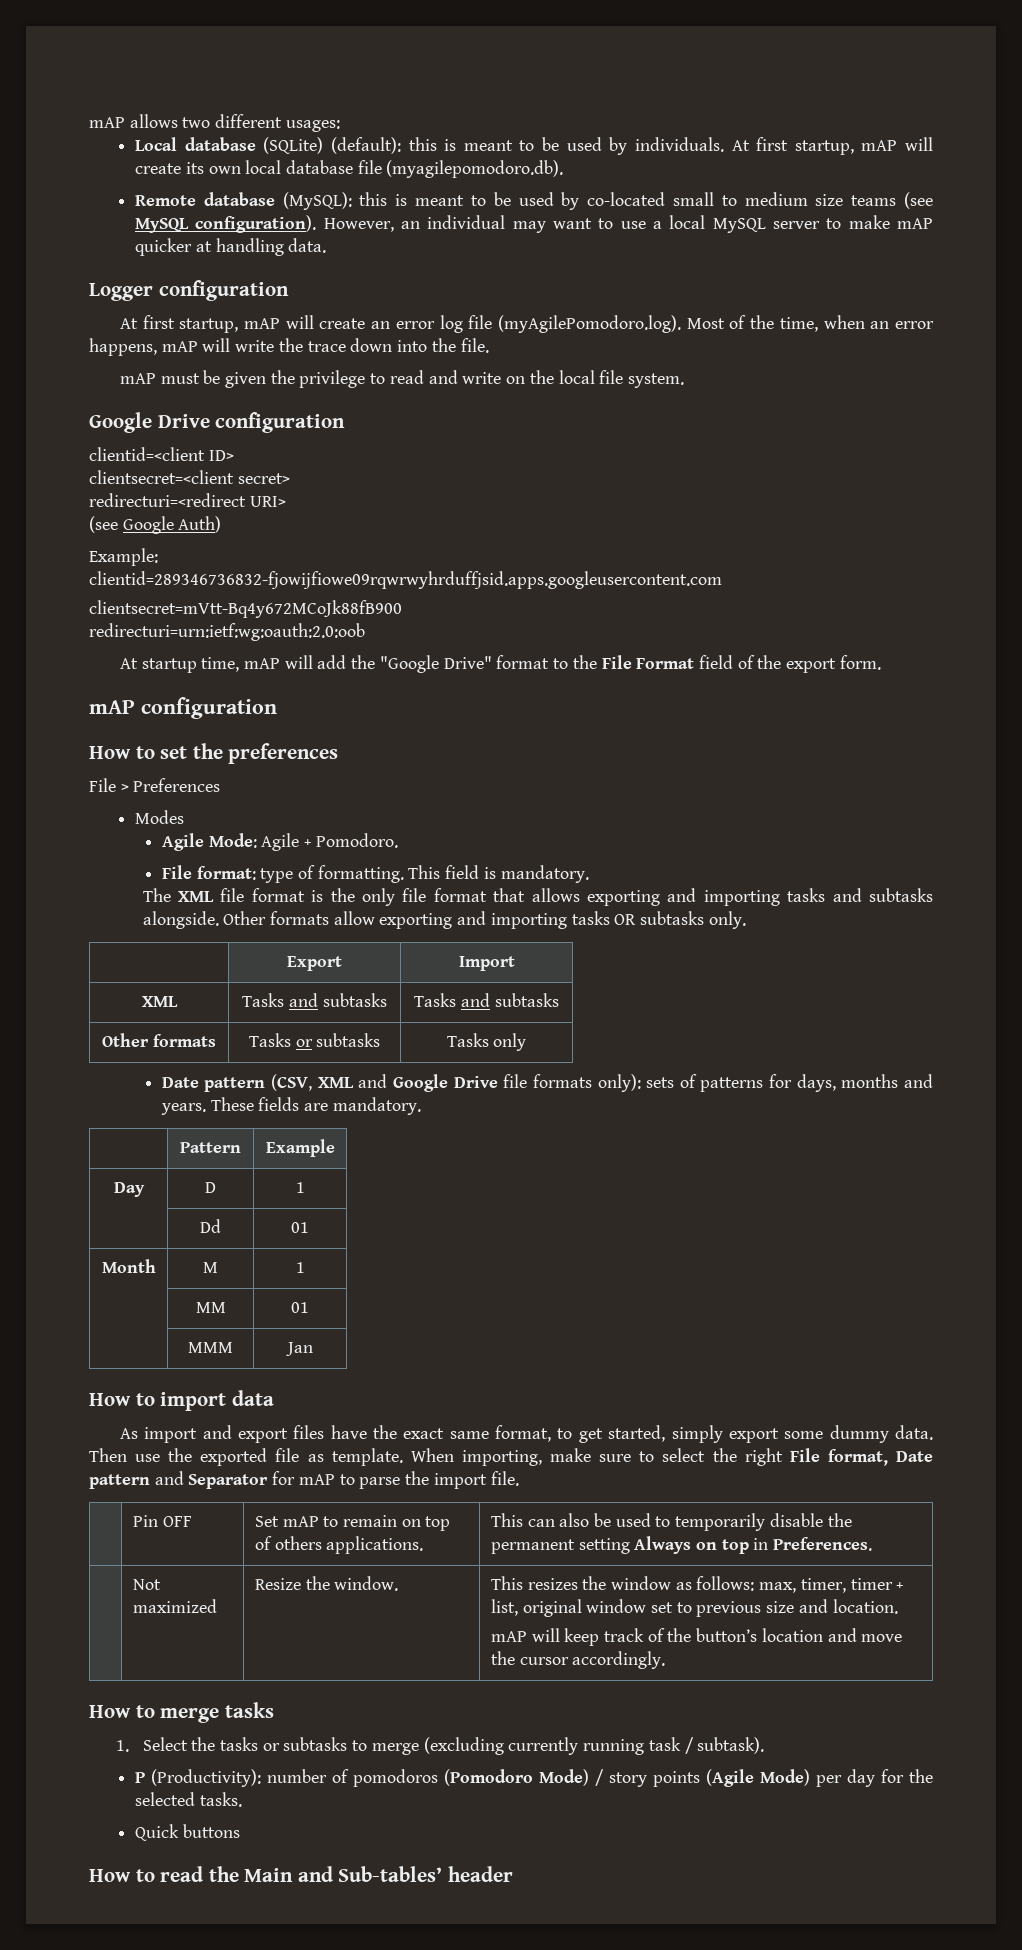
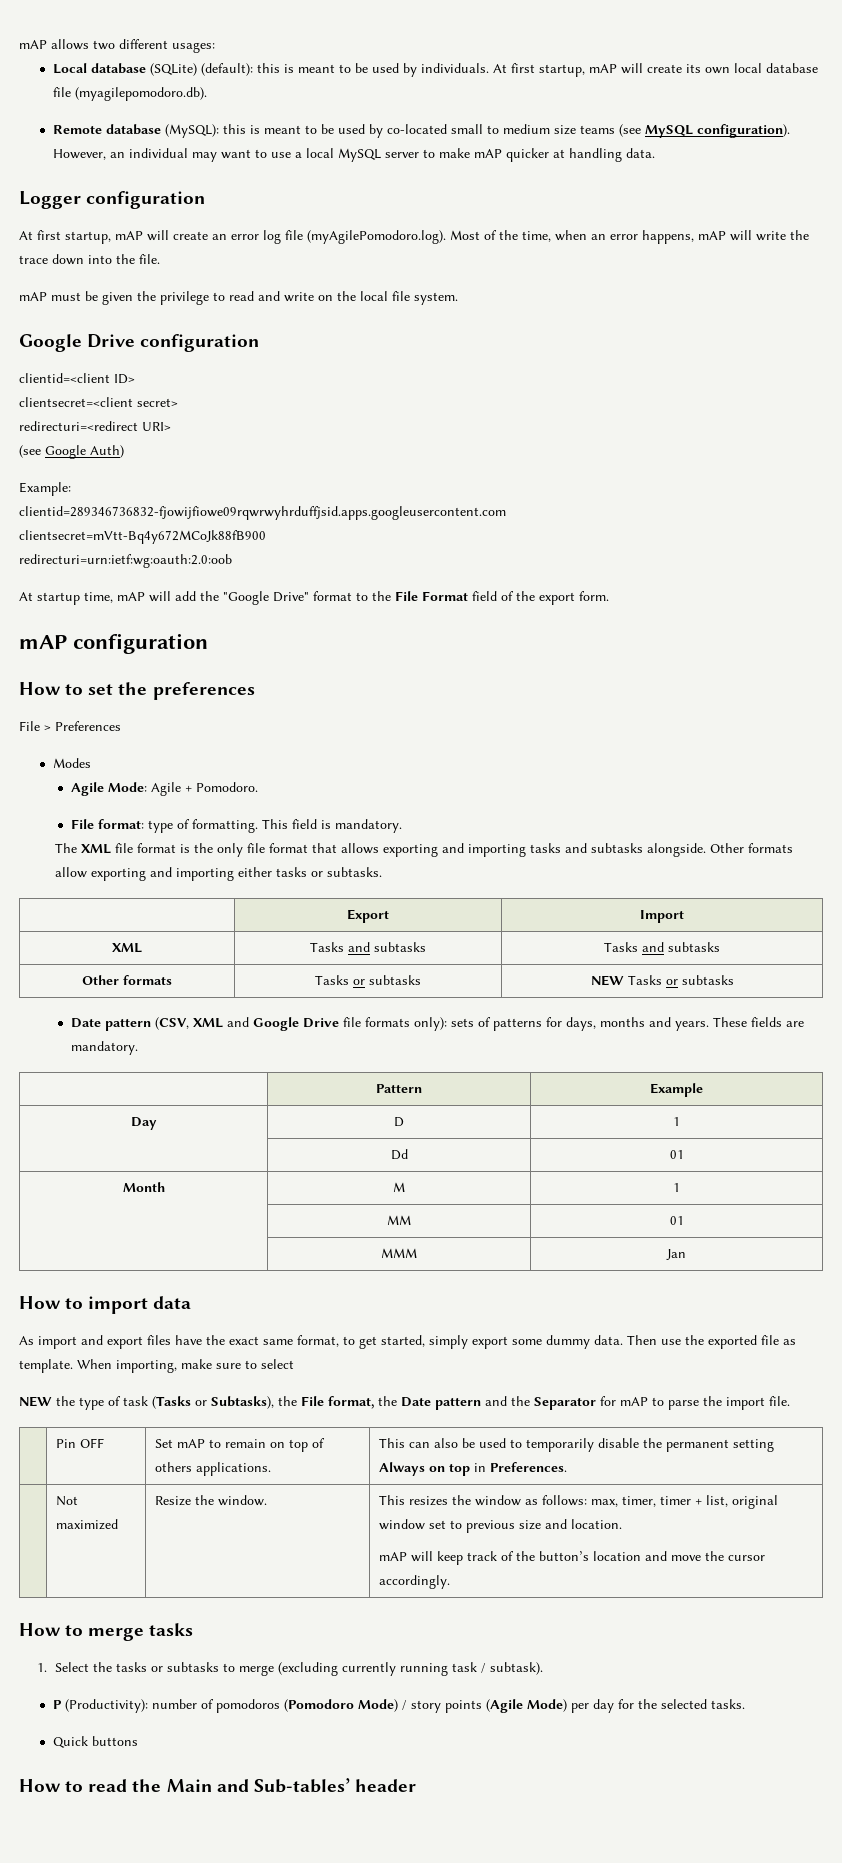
- Other formats allow exporting and importing tasks OR subtasks only.
+ Other formats allow exporting and importing either tasks or subtasks.
- Other formats | Tasks or subtasks | Tasks only
+ Other formats | Tasks or subtasks | NEW Tasks or subtasks
- When importing, make sure to select the right File format, Date pattern and Separator for mAP to parse the import file.
+ When importing, make sure to select
+ NEW the type of task (Tasks or Subtasks), the File format, the Date pattern and the Separator for mAP to parse the import file.

